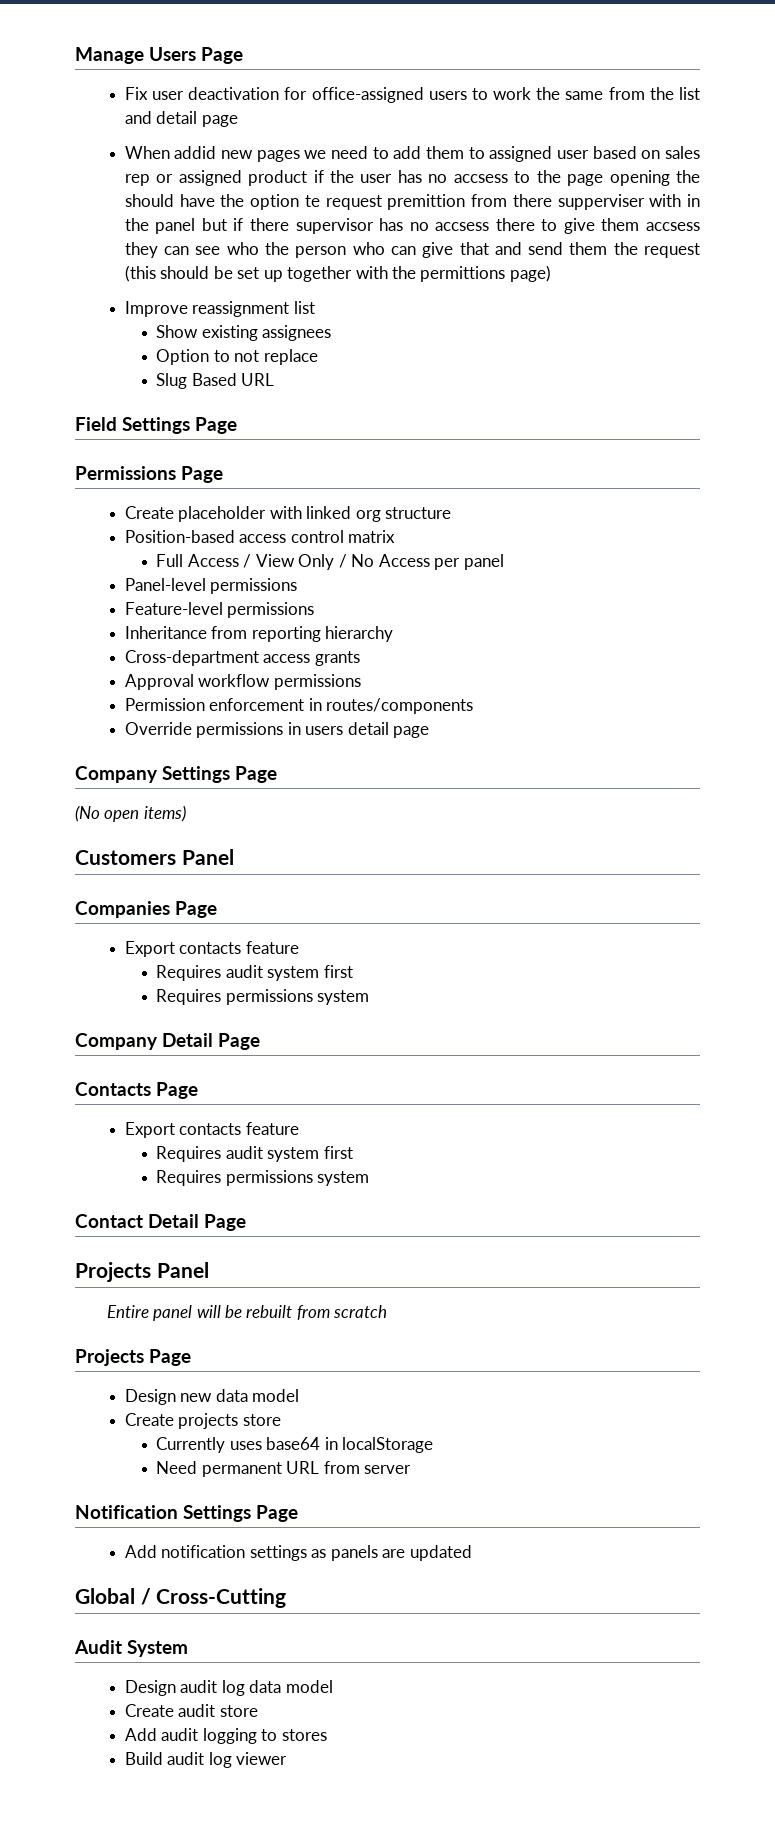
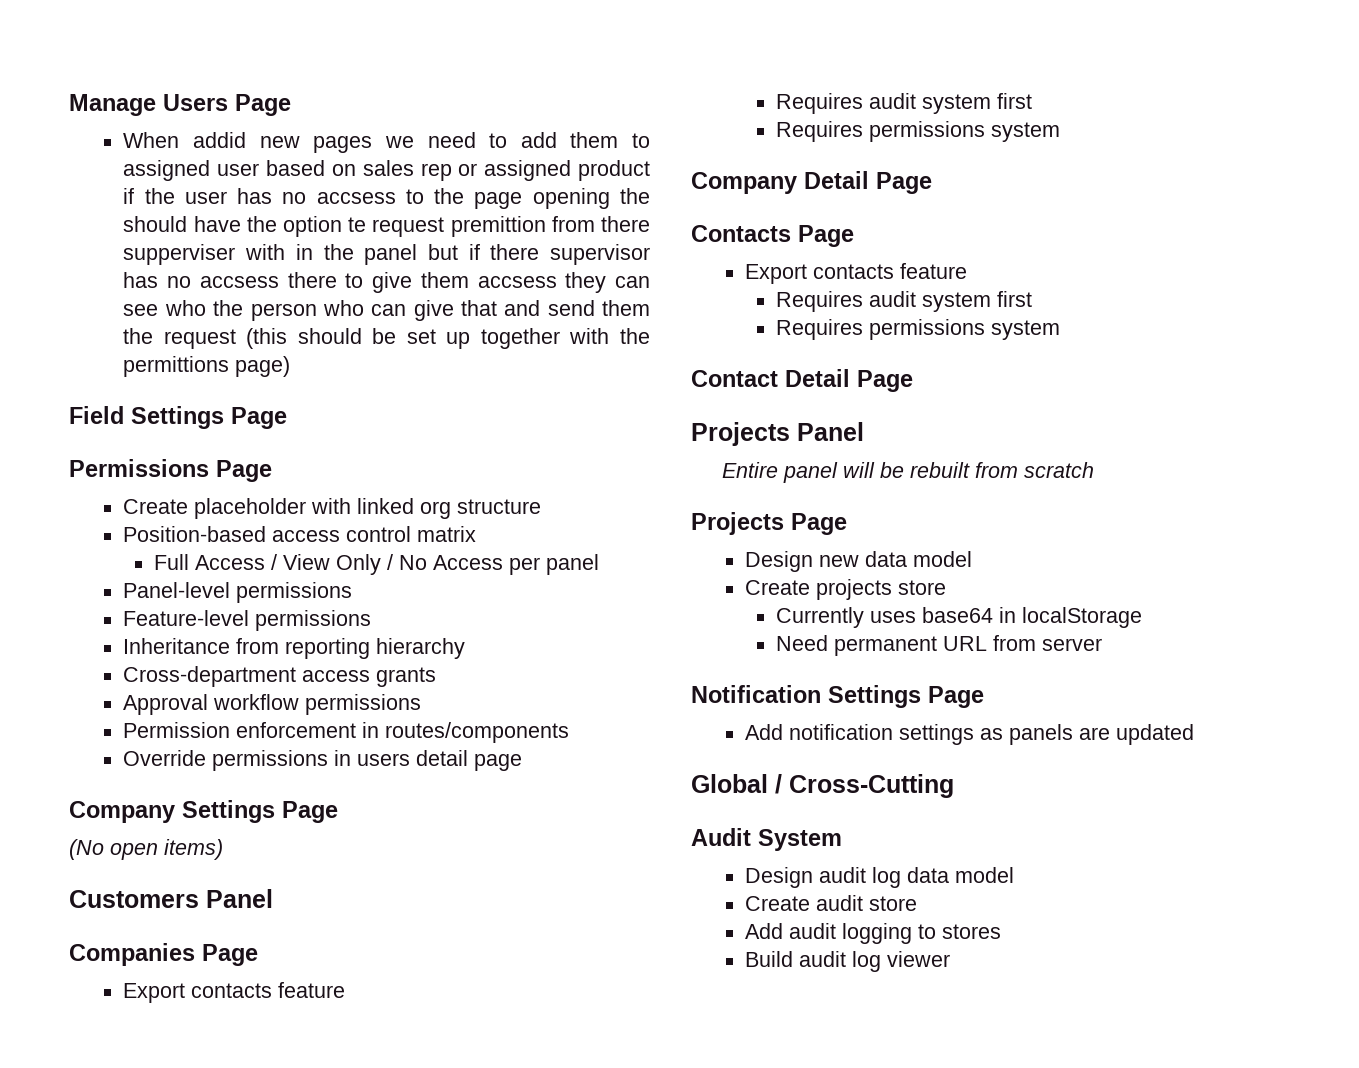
- Fix user deactivation for office-assigned users to work the same from the list and detail page
- Improve reassignment list
- Show existing assignees
- Option to not replace
- Slug Based URL

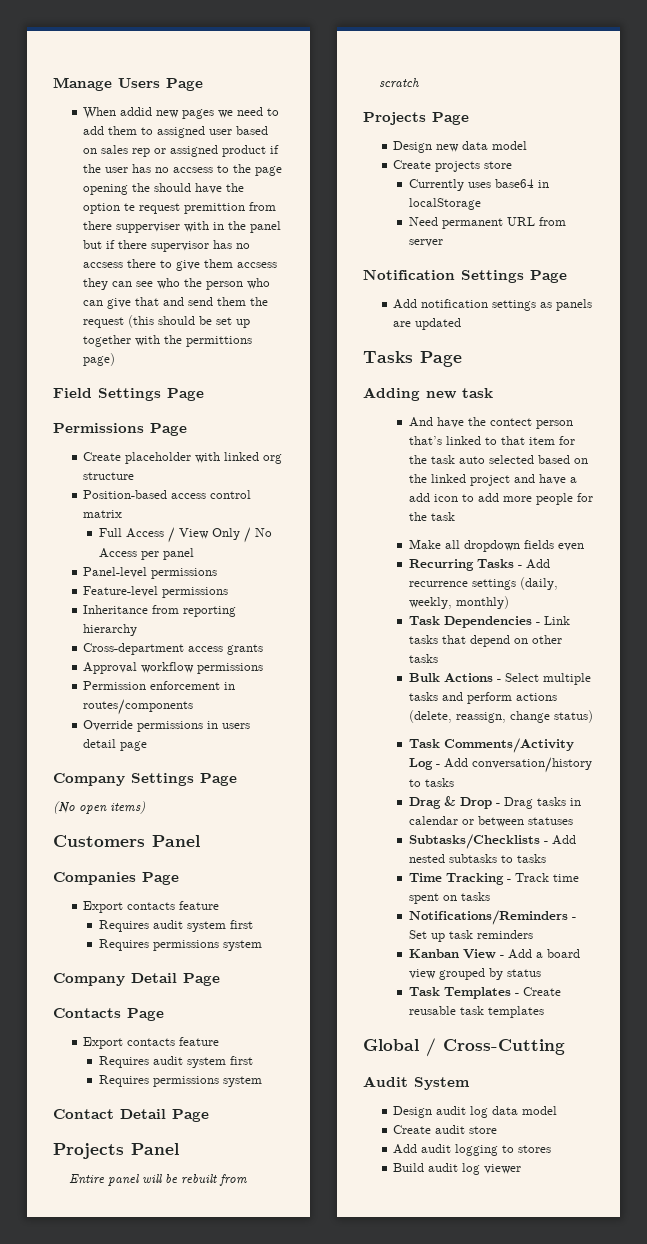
+ Tasks Page
+ Adding new task
+ And have the contect person that’s linked to that item for the task auto selected based on the linked project and have a add icon to add more people for the task
+ Make all dropdown fields even
+ Recurring Tasks - Add recurrence settings (daily, weekly, monthly)
+ Task Dependencies - Link tasks that depend on other tasks
+ Bulk Actions - Select multiple tasks and perform actions (delete, reassign, change status)
+ Task Comments/Activity Log - Add conversation/history to tasks
+ Drag & Drop - Drag tasks in calendar or between statuses
+ Subtasks/Checklists - Add nested subtasks to tasks
+ Time Tracking - Track time spent on tasks
+ Notifications/Reminders - Set up task reminders
+ Kanban View - Add a board view grouped by status
+ Task Templates - Create reusable task templates

